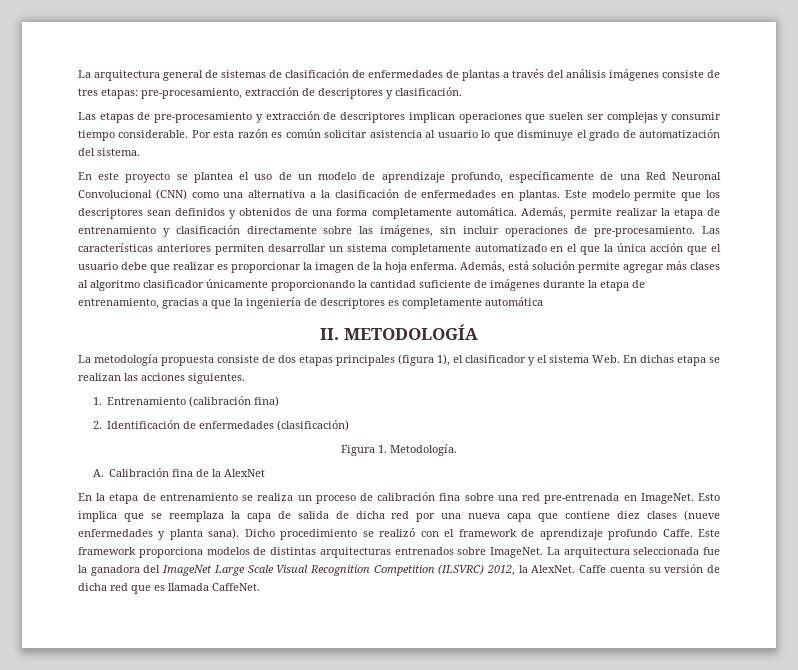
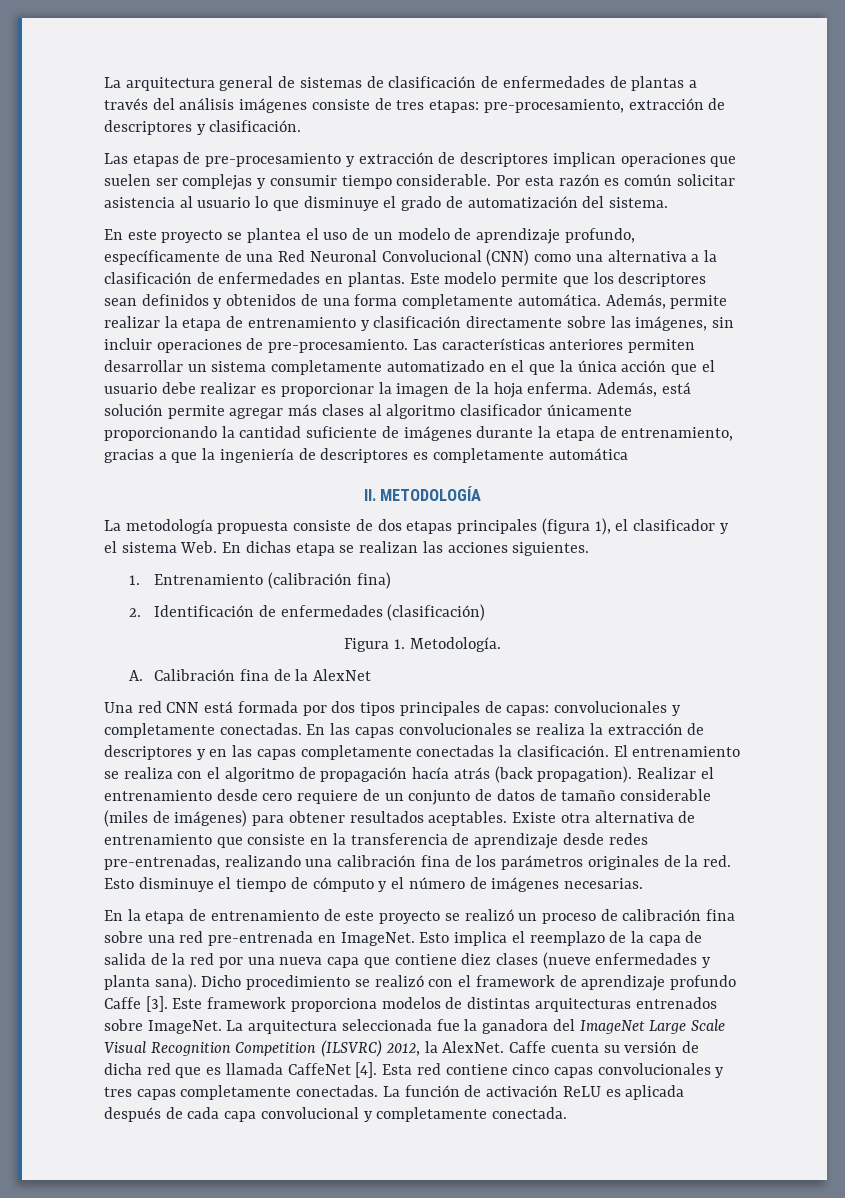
- Las características anteriores permiten desarrollar un sistema completamente automatizado en el que la única acción que el usuario debe que realizar es proporcionar la imagen de la hoja enferma.
+ Las características anteriores permiten desarrollar un sistema completamente automatizado en el que la única acción que el usuario debe realizar es proporcionar la imagen de la hoja enferma.
+ Una red CNN está formada por dos tipos principales de capas: convolucionales y completamente conectadas. En las capas convolucionales se realiza la extracción de descriptores y en las capas completamente conectadas la clasificación. El entrenamiento se realiza con el algoritmo de propagación hacía atrás (back propagation). Realizar el entrenamiento desde cero requiere de un conjunto de datos de tamaño considerable (miles de imágenes) para obtener resultados aceptables. Existe otra alternativa de entrenamiento que consiste en la transferencia de aprendizaje desde redes pre-entrenadas, realizando una calibración fina de los parámetros originales de la red. Esto disminuye el tiempo de cómputo y el número de imágenes necesarias.
- En la etapa de entrenamiento se realiza un proceso de calibración fina sobre una red pre-entrenada en ImageNet.
+ En la etapa de entrenamiento de este proyecto se realizó un proceso de calibración fina sobre una red pre-entrenada en ImageNet.
- Esto implica que se reemplaza la capa de salida de dicha red por una nueva capa que contiene diez clases (nueve enfermedades y planta sana).
+ Esto implica el reemplazo de la capa de salida de la red por una nueva capa que contiene diez clases (nueve enfermedades y planta sana).
- Dicho procedimiento se realizó con el framework de aprendizaje profundo Caffe.
+ Dicho procedimiento se realizó con el framework de aprendizaje profundo Caffe [3].
- Caffe cuenta su versión de dicha red que es llamada CaffeNet.
+ Caffe cuenta su versión de dicha red que es llamada CaffeNet [4]. Esta red contiene cinco capas convolucionales y tres capas completamente conectadas. La función de activación ReLU es aplicada después de cada capa convolucional y completamente conectada.

